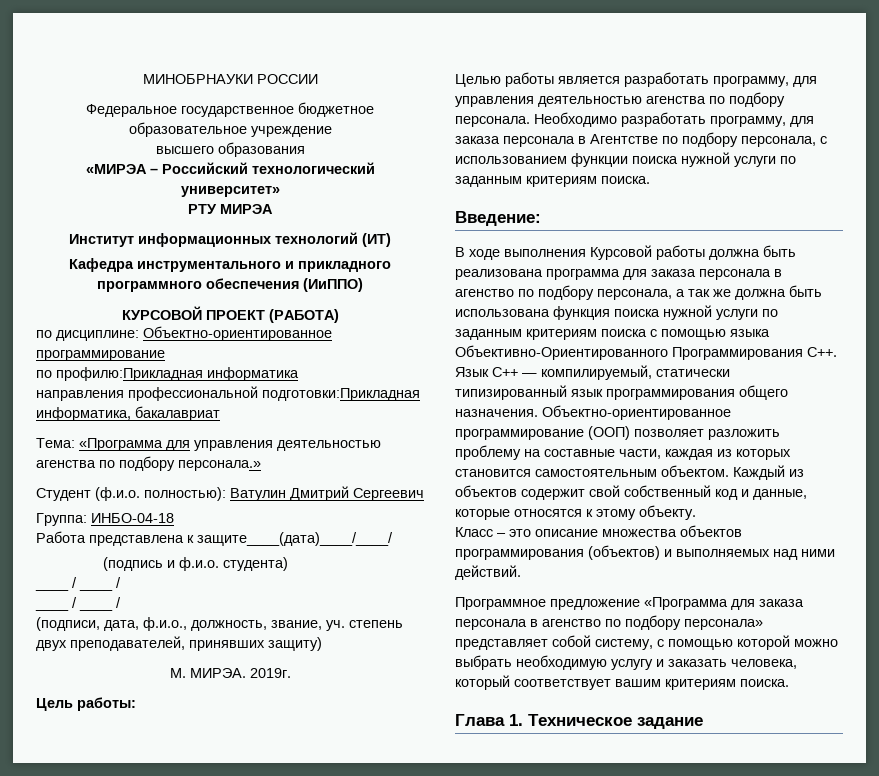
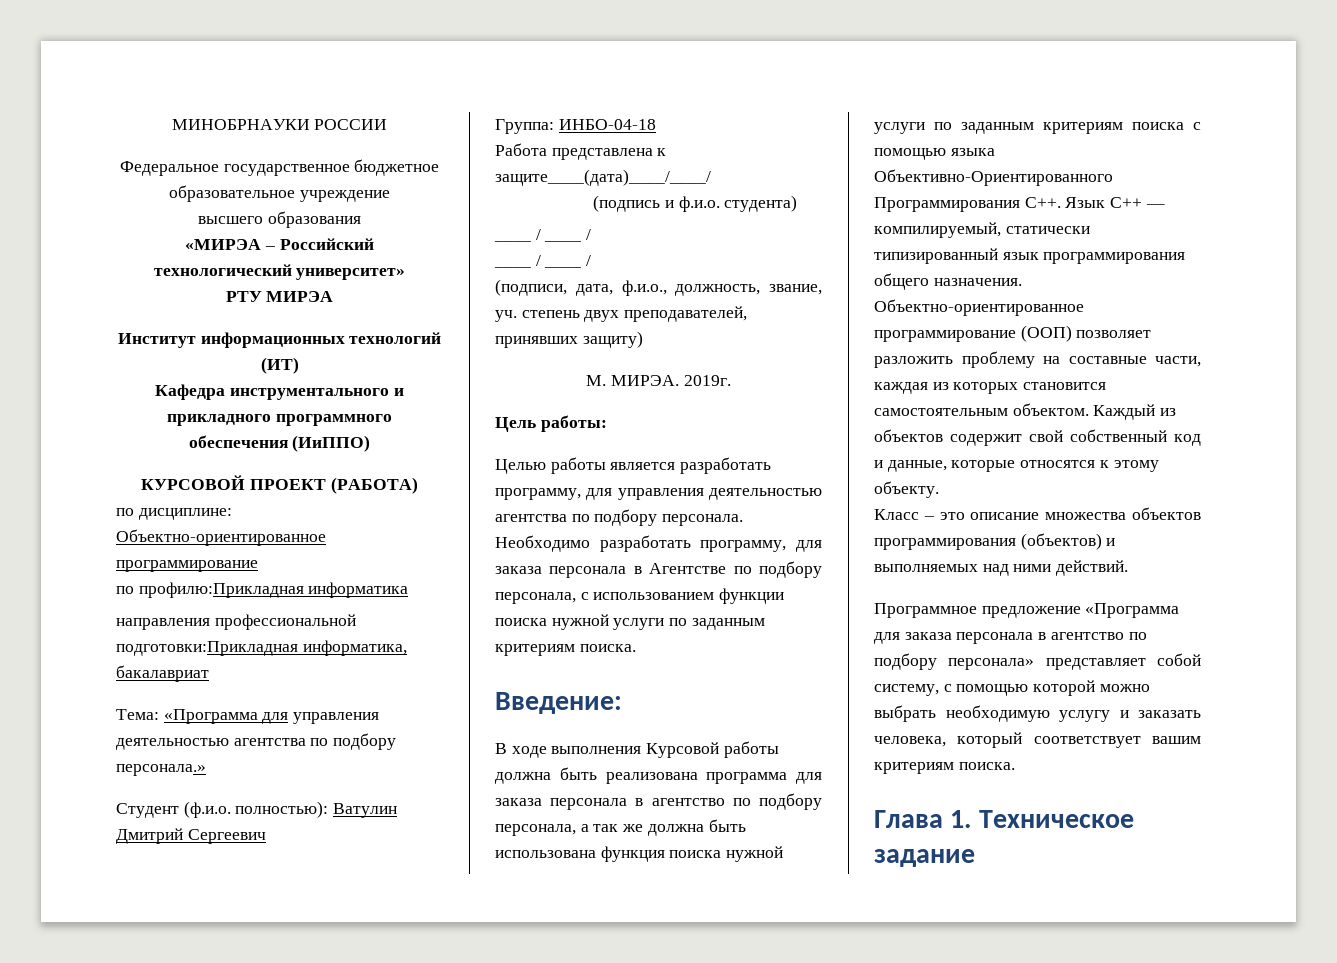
- Тема: «Программа для управления деятельностью агенства по подбору персонала.»
+ Тема: «Программа для управления деятельностью агентства по подбору персонала.»
- Целью работы является разработать программу, для управления деятельностью агенства по подбору персонала.
+ Целью работы является разработать программу, для управления деятельностью агентства по подбору персонала.
- В ходе выполнения Курсовой работы должна быть реализована программа для заказа персонала в агенство по подбору персонала, а так же должна быть использована функция поиска нужной услуги по заданным критериям поиска с помощью языка Объективно-Ориентированного Программирования C++. Язык C++ — компилируемый, статически типизированный язык программирования общего назначения.
+ В ходе выполнения Курсовой работы должна быть реализована программа для заказа персонала в агентство по подбору персонала, а так же должна быть использована функция поиска нужной услуги по заданным критериям поиска с помощью языка Объективно-Ориентированного Программирования C++. Язык C++ — компилируемый, статически типизированный язык программирования общего назначения.
- Программное предложение «Программа для заказа персонала в агенство по подбору персонала» представляет собой систему, с помощью которой можно выбрать необходимую услугу и заказать человека, который соответствует вашим критериям поиска.
+ Программное предложение «Программа для заказа персонала в агентство по подбору персонала» представляет собой систему, с помощью которой можно выбрать необходимую услугу и заказать человека, который соответствует вашим критериям поиска.

